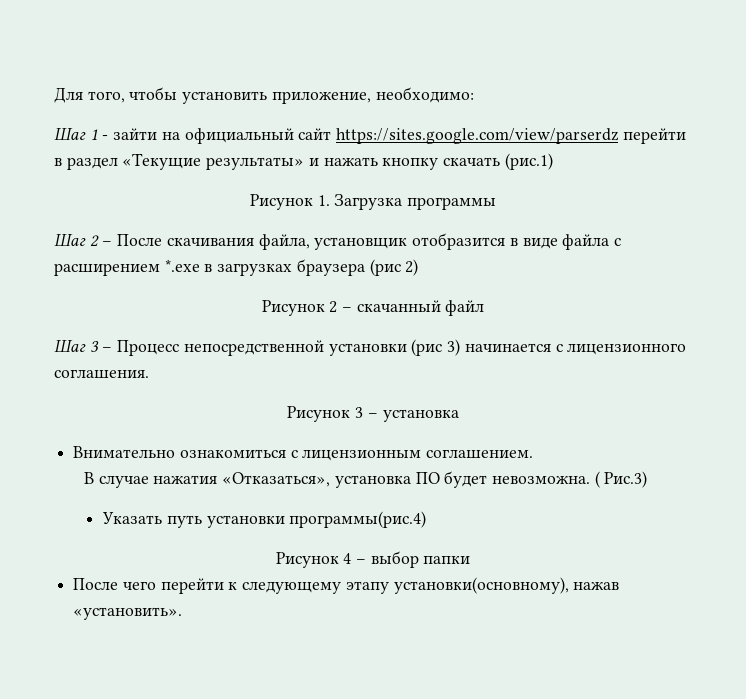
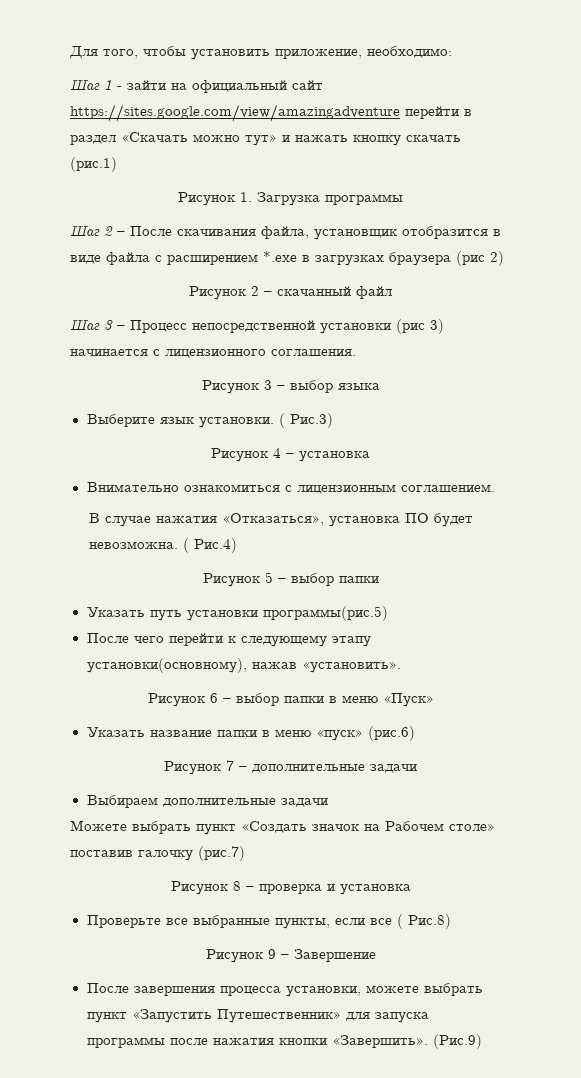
- Шаг 1 - зайти на официальный сайт https://sites.google.com/view/parserdz перейти в раздел «Текущие результаты» и нажать кнопку скачать (рис.1)
+ Шаг 1 - зайти на официальный сайт https://sites.google.com/view/amazingadventure перейти в раздел «Скачать можно тут» и нажать кнопку скачать (рис.1)
- Рисунок 3 – установка
+ Рисунок 3 – выбор языка
+ Выберите язык установки. ( Рис.3)
+ Рисунок 4 – установка
- ( Рис.3)
- Указать путь установки программы(рис.4)
- Рисунок 4 – выбор папки
+ ( Рис.4)
+ Рисунок 5 – выбор папки
+ Указать путь установки программы(рис.5)
+ Рисунок 6 – выбор папки в меню «Пуск»
+ Указать название папки в меню «пуск» (рис.6)
+ Рисунок 7 – дополнительные задачи
+ Выбираем дополнительные задачи
+ Можете выбрать пункт «Создать значок на Рабочем столе» поставив галочку (рис.7)
+ Рисунок 8 – проверка и установка
+ Проверьте все выбранные пункты, если все ( Рис.8)
+ Рисунок 9 – Завершение
+ После завершения процесса установки, можете выбрать пункт «Запустить Путешественник» для запуска программы после нажатия кнопки «Завершить». (Рис.9)

